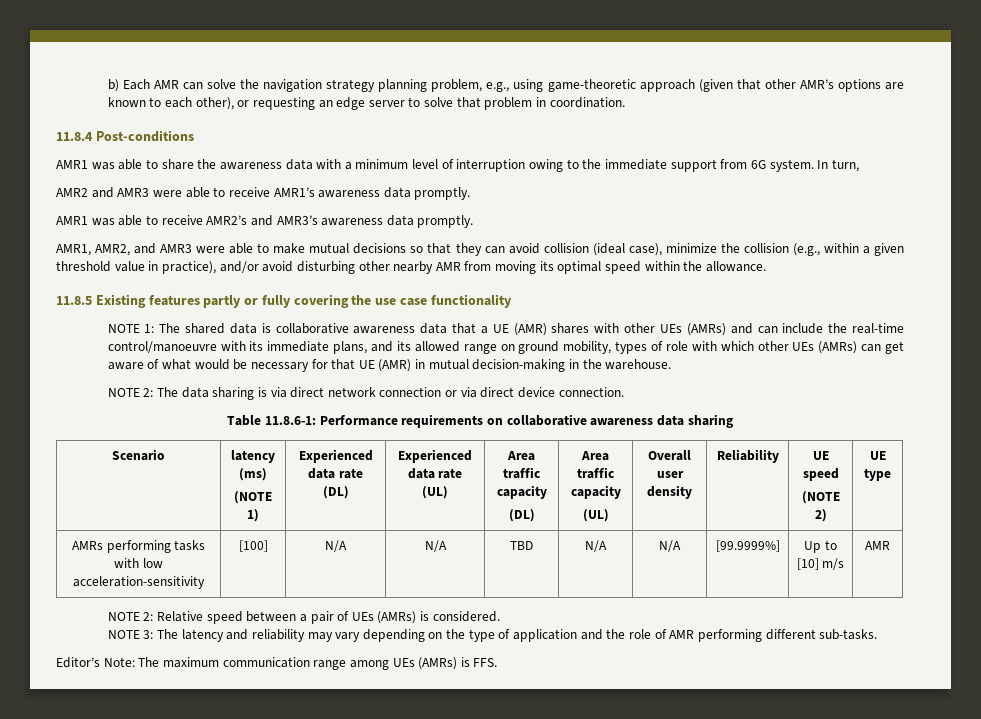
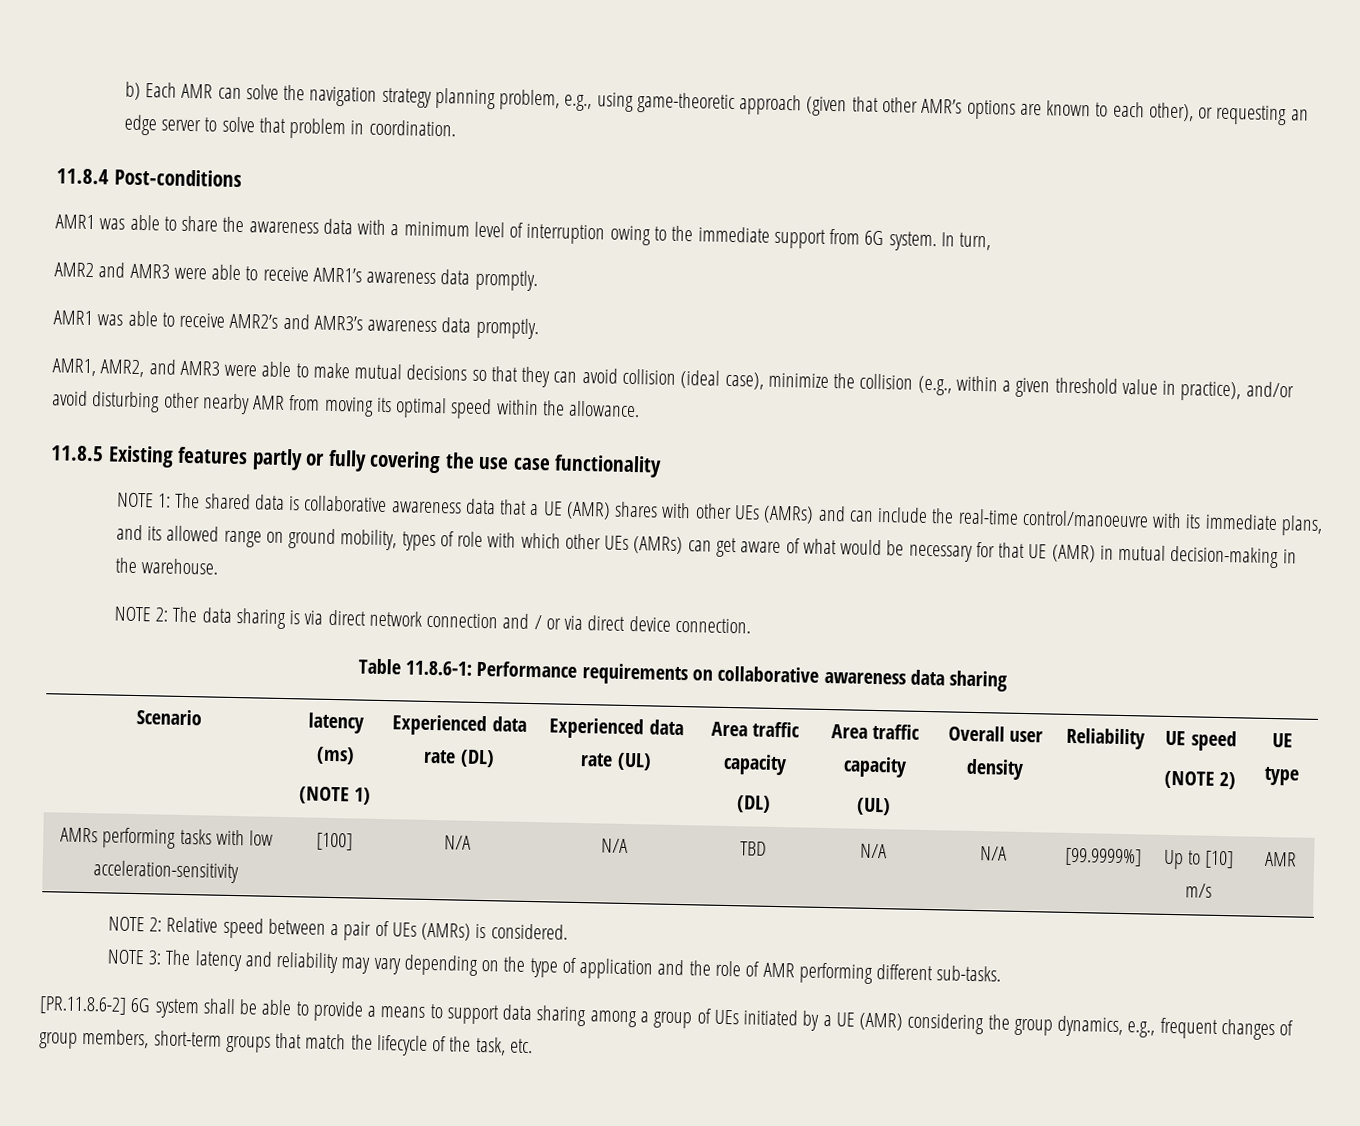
- NOTE 2: The data sharing is via direct network connection or via direct device connection.
+ NOTE 2: The data sharing is via direct network connection and / or via direct device connection.
- Editor’s Note: The maximum communication range among UEs (AMRs) is FFS.
+ [PR.11.8.6-2] 6G system shall be able to provide a means to support data sharing among a group of UEs initiated by a UE (AMR) considering the group dynamics, e.g., frequent changes of group members, short-term groups that match the lifecycle of the task, etc.

